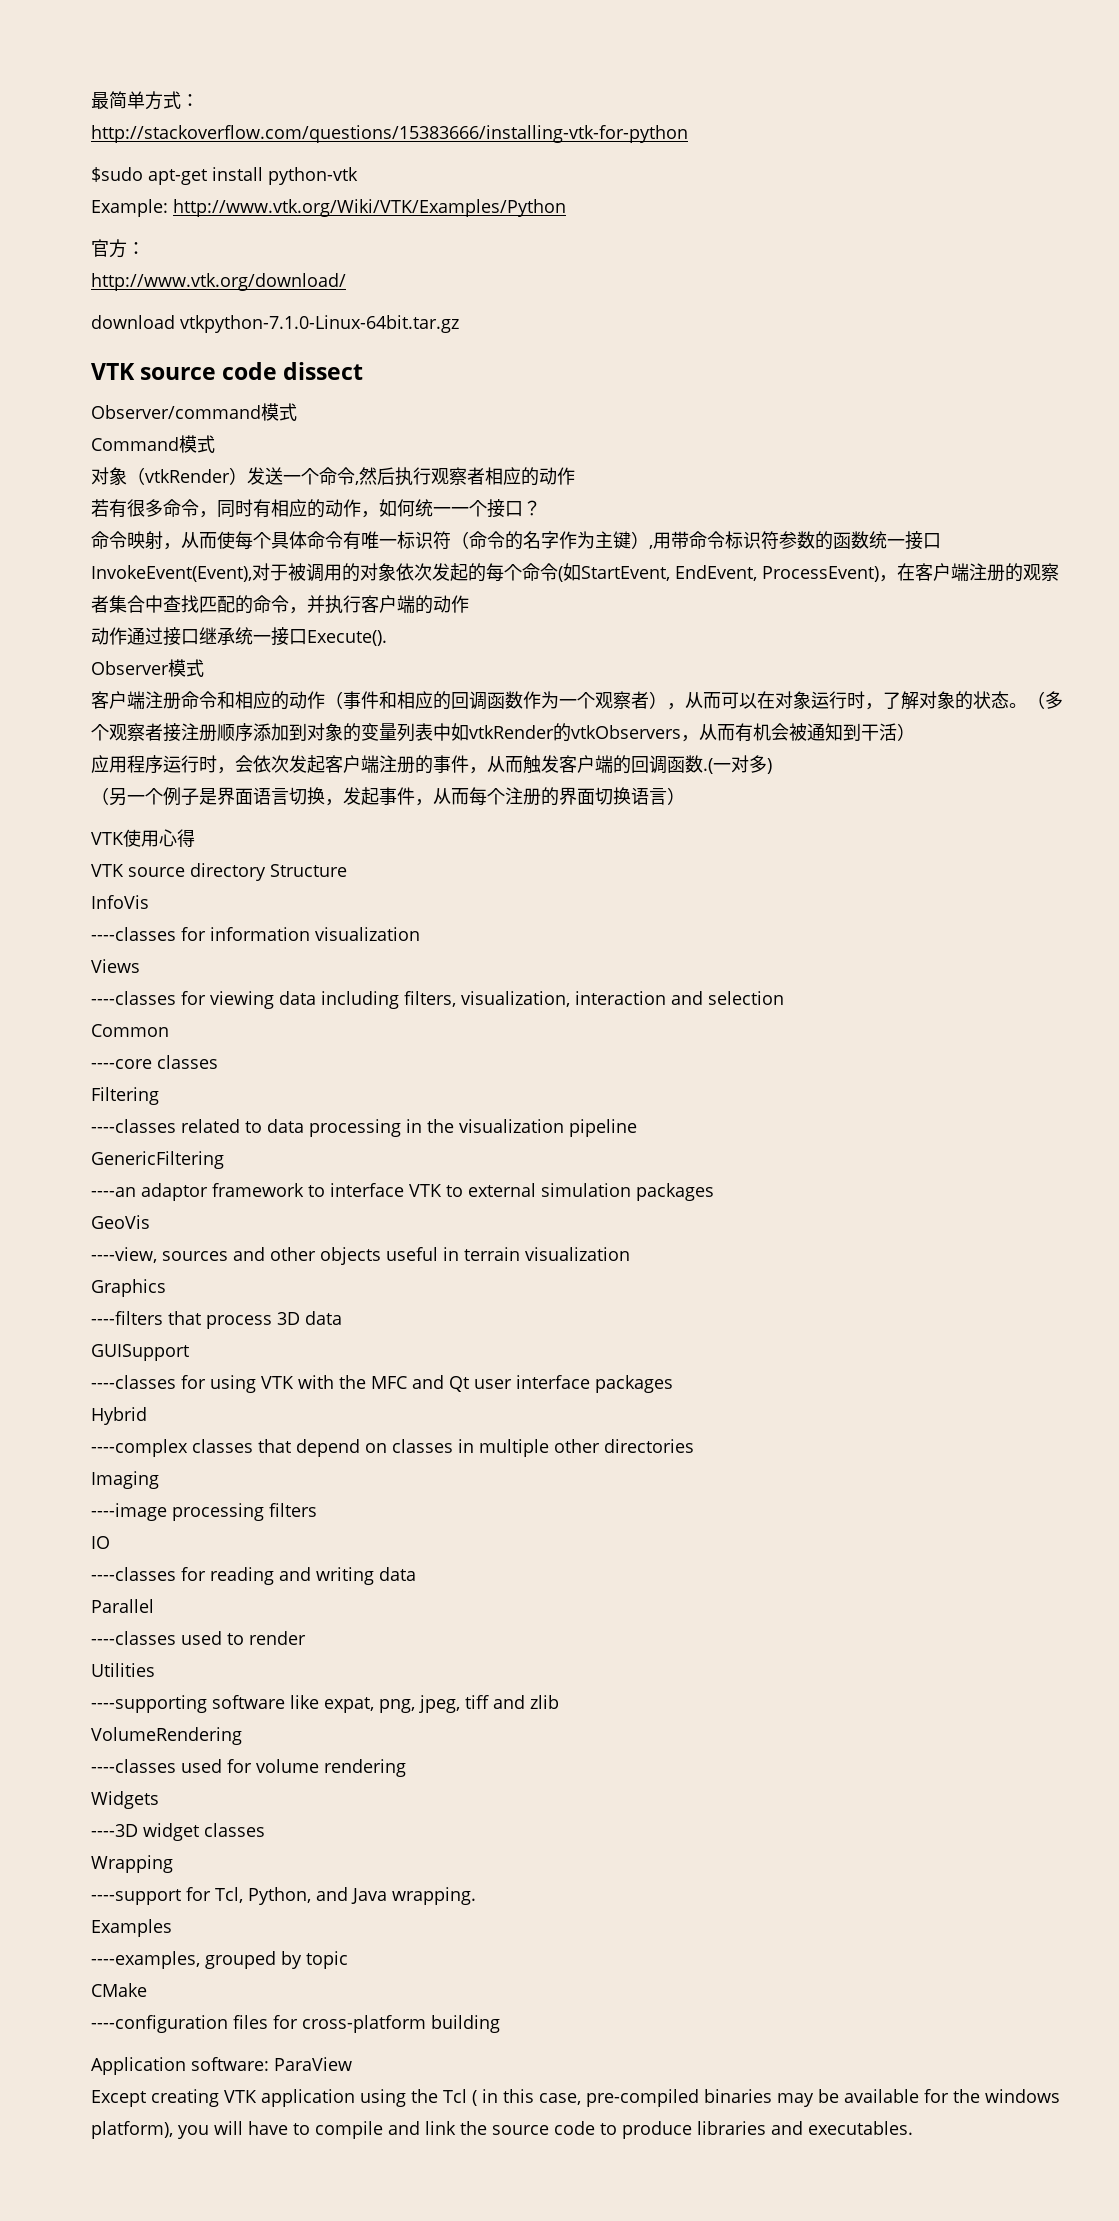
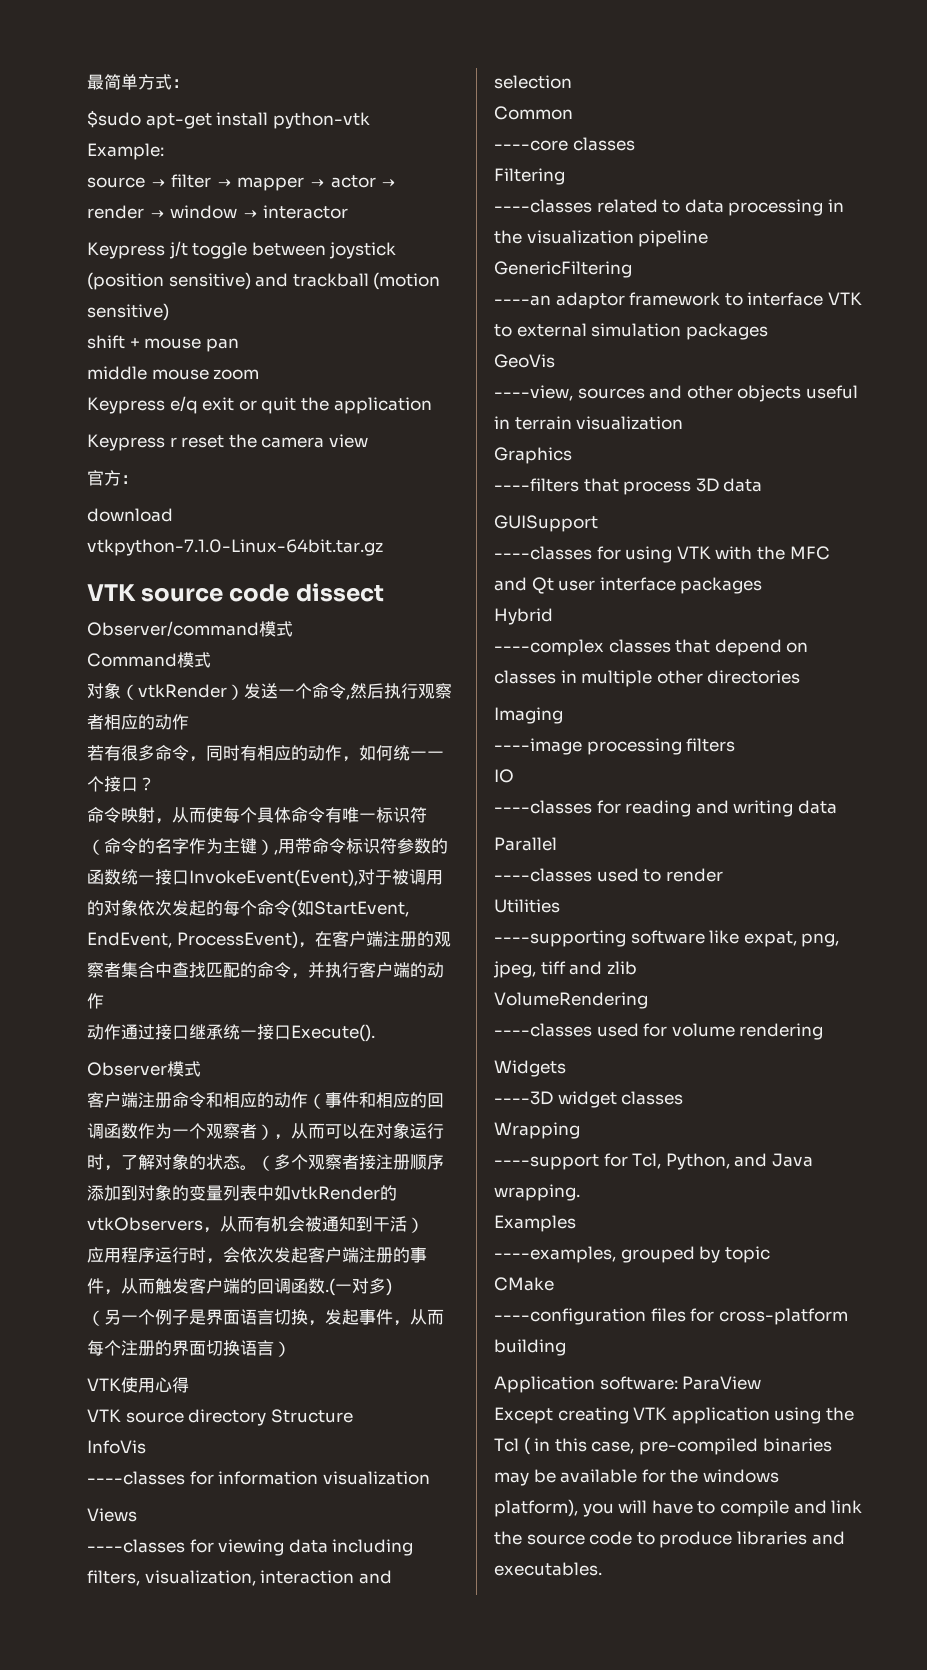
- http://stackoverflow.com/questions/15383666/installing-vtk-for-python
- Example: http://www.vtk.org/Wiki/VTK/Examples/Python
+ Example:
+ source → filter → mapper → actor → render → window → interactor
+ Keypress j/t toggle between joystick (position sensitive) and trackball (motion sensitive)
+ shift + mouse pan
+ middle mouse zoom
+ Keypress e/q exit or quit the application
+ Keypress r reset the camera view
- http://www.vtk.org/download/

